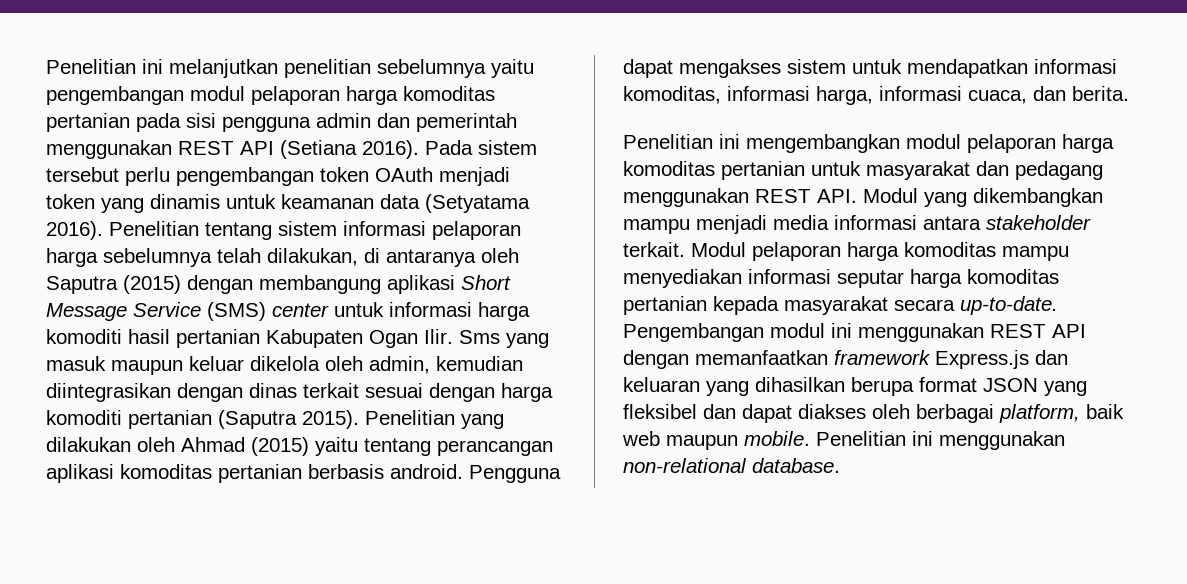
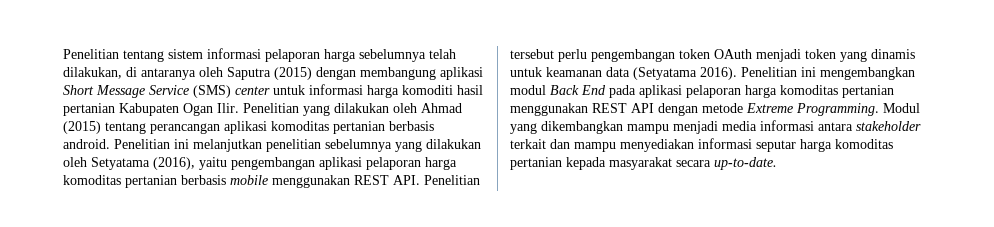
- Penelitian ini melanjutkan penelitian sebelumnya yaitu pengembangan modul pelaporan harga komoditas pertanian pada sisi pengguna admin dan pemerintah menggunakan REST API (Setiana 2016). Pada sistem tersebut perlu pengembangan token OAuth menjadi token yang dinamis untuk keamanan data (Setyatama 2016). Penelitian tentang sistem informasi pelaporan harga sebelumnya telah dilakukan, di antaranya oleh Saputra (2015) dengan membangung aplikasi Short Message Service (SMS) center untuk informasi harga komoditi hasil pertanian Kabupaten Ogan Ilir.
+ Penelitian tentang sistem informasi pelaporan harga sebelumnya telah dilakukan, di antaranya oleh Saputra (2015) dengan membangung aplikasi Short Message Service (SMS) center untuk informasi harga komoditi hasil pertanian Kabupaten Ogan Ilir.
- Sms yang masuk maupun keluar dikelola oleh admin, kemudian diintegrasikan dengan dinas terkait sesuai dengan harga komoditi pertanian (Saputra 2015).
- Penelitian yang dilakukan oleh Ahmad (2015) yaitu tentang perancangan aplikasi komoditas pertanian berbasis android.
+ Penelitian yang dilakukan oleh Ahmad (2015) tentang perancangan aplikasi komoditas pertanian berbasis android.
- Pengguna dapat mengakses sistem untuk mendapatkan informasi komoditas, informasi harga, informasi cuaca, dan berita.
- Penelitian ini mengembangkan modul pelaporan harga komoditas pertanian untuk masyarakat dan pedagang menggunakan REST API. Modul yang dikembangkan mampu menjadi media informasi antara stakeholder terkait. Modul pelaporan harga komoditas mampu menyediakan informasi seputar harga komoditas pertanian kepada masyarakat secara up-to-date. Pengembangan modul ini menggunakan REST API dengan memanfaatkan framework Express.js dan keluaran yang dihasilkan berupa format JSON yang fleksibel dan dapat diakses oleh berbagai platform, baik web maupun mobile. Penelitian ini menggunakan non-relational database.
+ Penelitian ini melanjutkan penelitian sebelumnya yang dilakukan oleh Setyatama (2016), yaitu pengembangan aplikasi pelaporan harga komoditas pertanian berbasis mobile menggunakan REST API. Penelitian tersebut perlu pengembangan token OAuth menjadi token yang dinamis untuk keamanan data (Setyatama 2016). Penelitian ini mengembangkan modul Back End pada aplikasi pelaporan harga komoditas pertanian menggunakan REST API dengan metode Extreme Programming. Modul yang dikembangkan mampu menjadi media informasi antara stakeholder terkait dan mampu menyediakan informasi seputar harga komoditas pertanian kepada masyarakat secara up-to-date.

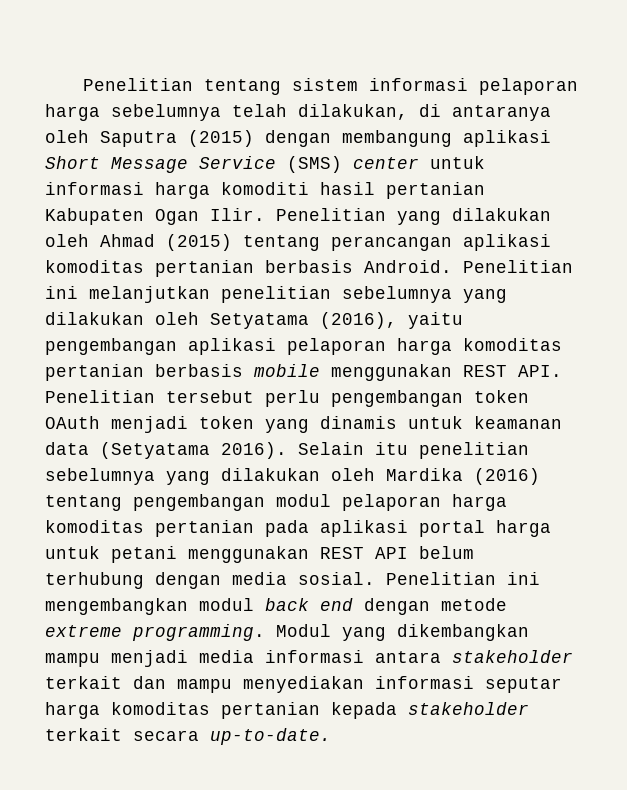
- Penelitian yang dilakukan oleh Ahmad (2015) tentang perancangan aplikasi komoditas pertanian berbasis android.
+ Penelitian yang dilakukan oleh Ahmad (2015) tentang perancangan aplikasi komoditas pertanian berbasis Android.
- Penelitian ini mengembangkan modul Back End pada aplikasi pelaporan harga komoditas pertanian menggunakan REST API dengan metode Extreme Programming.
+ Selain itu penelitian sebelumnya yang dilakukan oleh Mardika (2016) tentang pengembangan modul pelaporan harga komoditas pertanian pada aplikasi portal harga untuk petani menggunakan REST API belum terhubung dengan media sosial. Penelitian ini mengembangkan modul back end dengan metode extreme programming.
- Modul yang dikembangkan mampu menjadi media informasi antara stakeholder terkait dan mampu menyediakan informasi seputar harga komoditas pertanian kepada masyarakat secara up-to-date.
+ Modul yang dikembangkan mampu menjadi media informasi antara stakeholder terkait dan mampu menyediakan informasi seputar harga komoditas pertanian kepada stakeholder terkait secara up-to-date.

